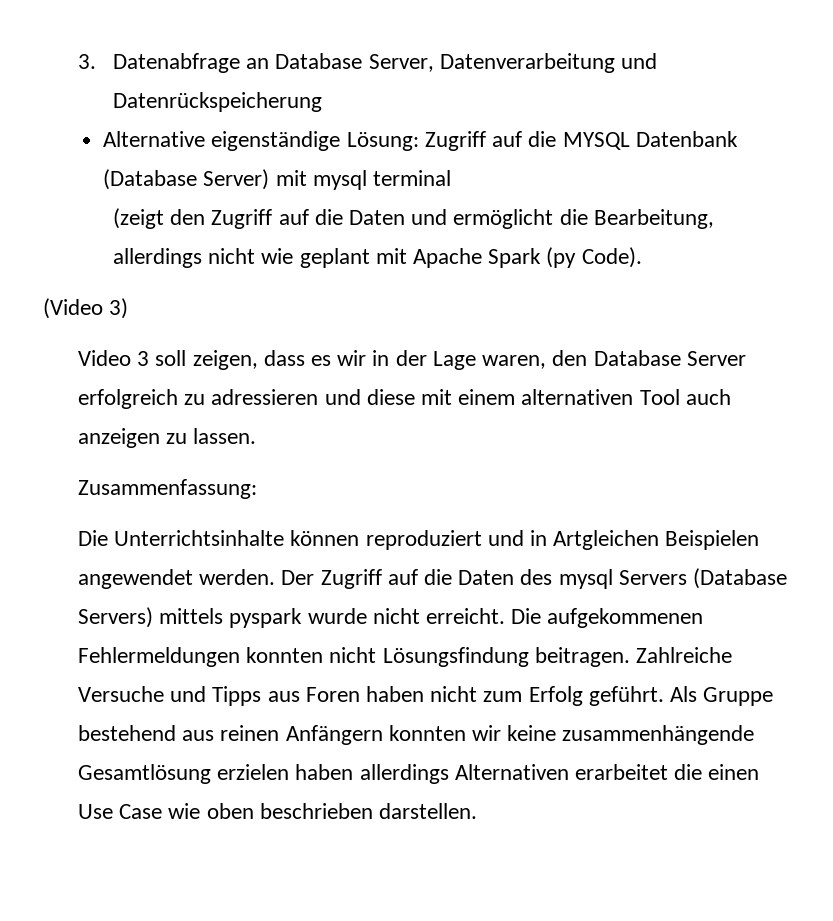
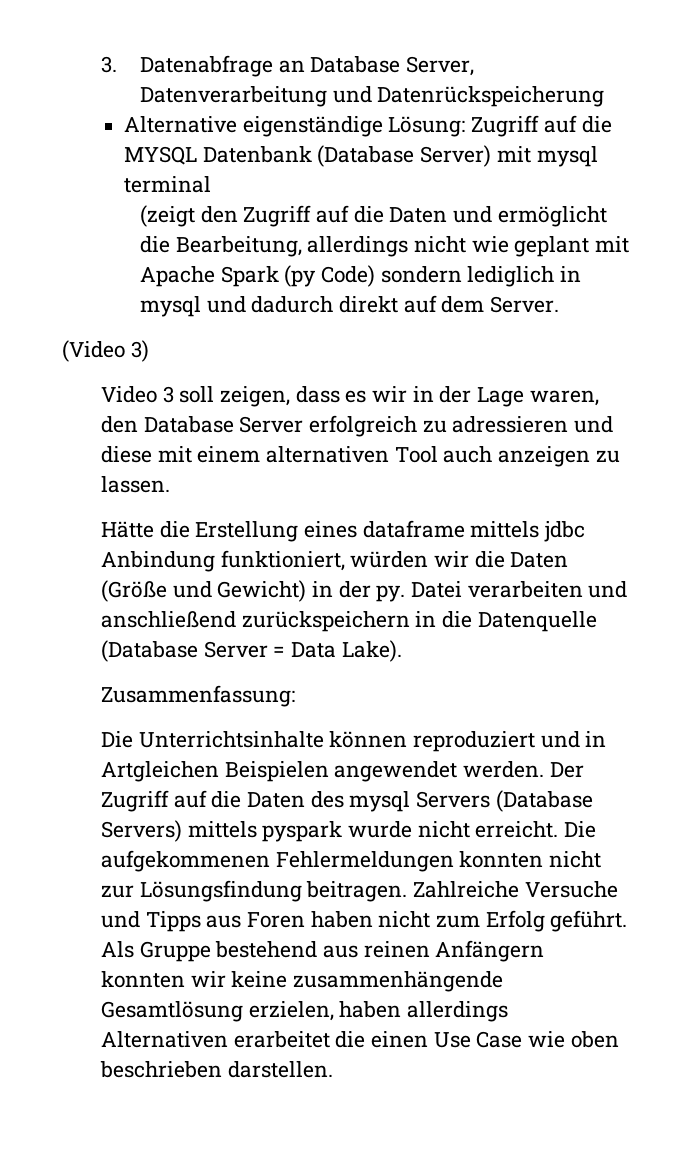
- (zeigt den Zugriff auf die Daten und ermöglicht die Bearbeitung, allerdings nicht wie geplant mit Apache Spark (py Code).
+ (zeigt den Zugriff auf die Daten und ermöglicht die Bearbeitung, allerdings nicht wie geplant mit Apache Spark (py Code) sondern lediglich in mysql und dadurch direkt auf dem Server.
+ Hätte die Erstellung eines dataframe mittels jdbc Anbindung funktioniert, würden wir die Daten (Größe und Gewicht) in der py. Datei verarbeiten und anschließend zurückspeichern in die Datenquelle (Database Server = Data Lake).
- Die aufgekommenen Fehlermeldungen konnten nicht Lösungsfindung beitragen.
+ Die aufgekommenen Fehlermeldungen konnten nicht zur Lösungsfindung beitragen.
- Als Gruppe bestehend aus reinen Anfängern konnten wir keine zusammenhängende Gesamtlösung erzielen haben allerdings Alternativen erarbeitet die einen Use Case wie oben beschrieben darstellen.
+ Als Gruppe bestehend aus reinen Anfängern konnten wir keine zusammenhängende Gesamtlösung erzielen, haben allerdings Alternativen erarbeitet die einen Use Case wie oben beschrieben darstellen.

